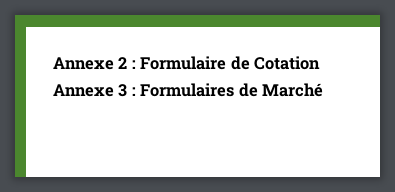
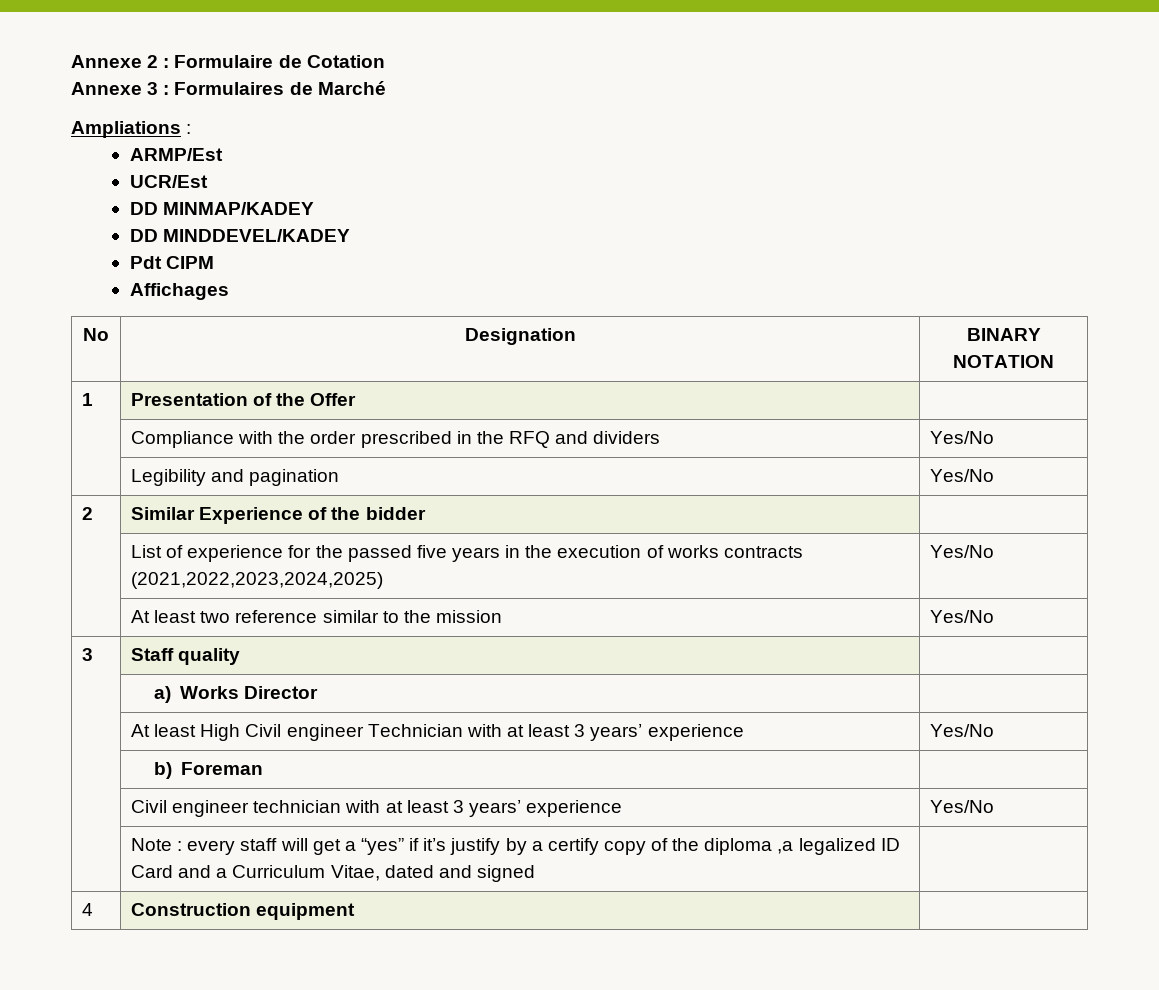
+ Ampliations :
+ ARMP/Est
+ UCR/Est
+ DD MINMAP/KADEY
+ DD MINDDEVEL/KADEY
+ Pdt CIPM
+ Affichages
+ No | Designation | BINARY NOTATION
+ 1 | Presentation of the Offer |
+ | Compliance with the order prescribed in the RFQ and dividers | Yes/No
+ | Legibility and pagination | Yes/No
+ 2 | Similar Experience of the bidder |
+ | List of experience for the passed five years in the execution of works contracts (2021,2022,2023,2024,2025) | Yes/No
+ | At least two reference similar to the mission | Yes/No
+ 3 | Staff quality |
+ | a) Works Director |
+ | At least High Civil engineer Technician with at least 3 years’ experience | Yes/No
+ | b) Foreman |
+ | Civil engineer technician with at least 3 years’ experience | Yes/No
+ | Note : every staff will get a “yes” if it’s justify by a certify copy of the diploma ,a legalized ID Card and a Curriculum Vitae, dated and signed |
+ 4 | Construction equipment |

